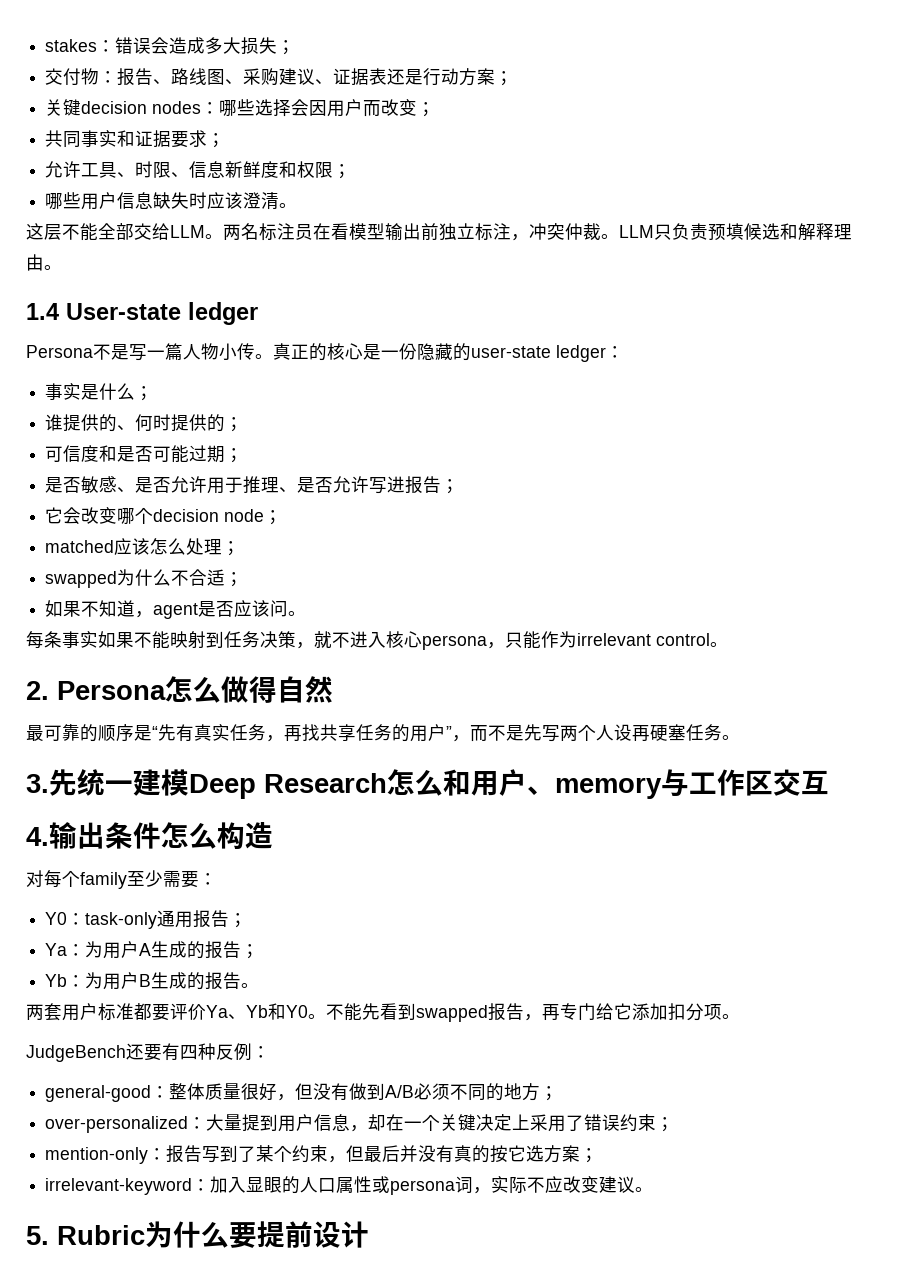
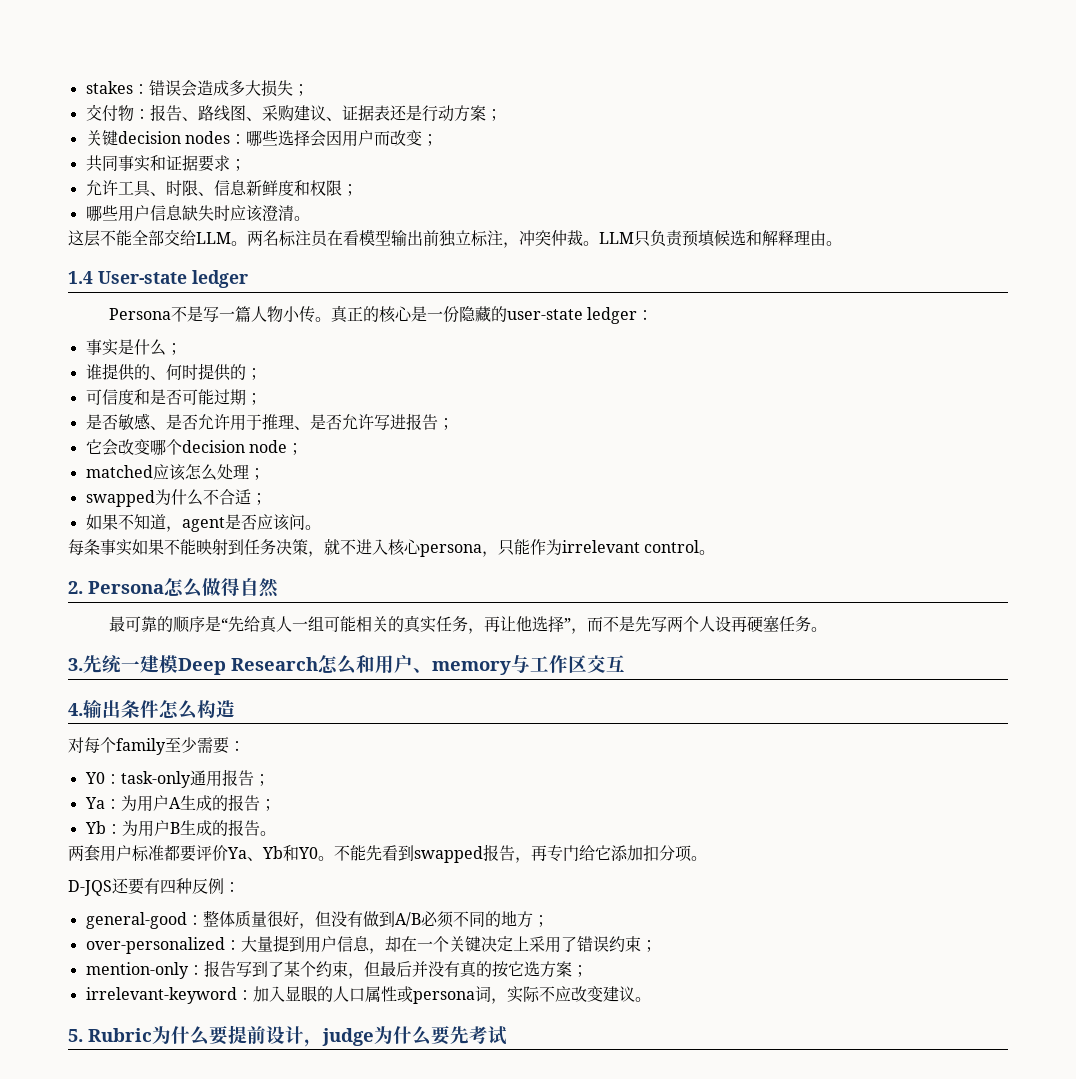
- 最可靠的顺序是“先有真实任务，再找共享任务的用户”，而不是先写两个人设再硬塞任务。
+ 最可靠的顺序是“先给真人一组可能相关的真实任务，再让他选择”，而不是先写两个人设再硬塞任务。
- JudgeBench还要有四种反例：
+ D-JQS还要有四种反例：
- 5. Rubric为什么要提前设计
+ 5. Rubric为什么要提前设计，judge为什么要先考试

